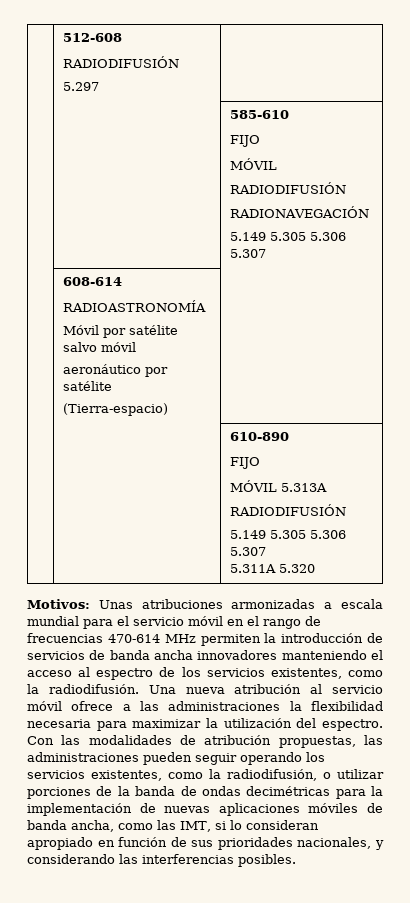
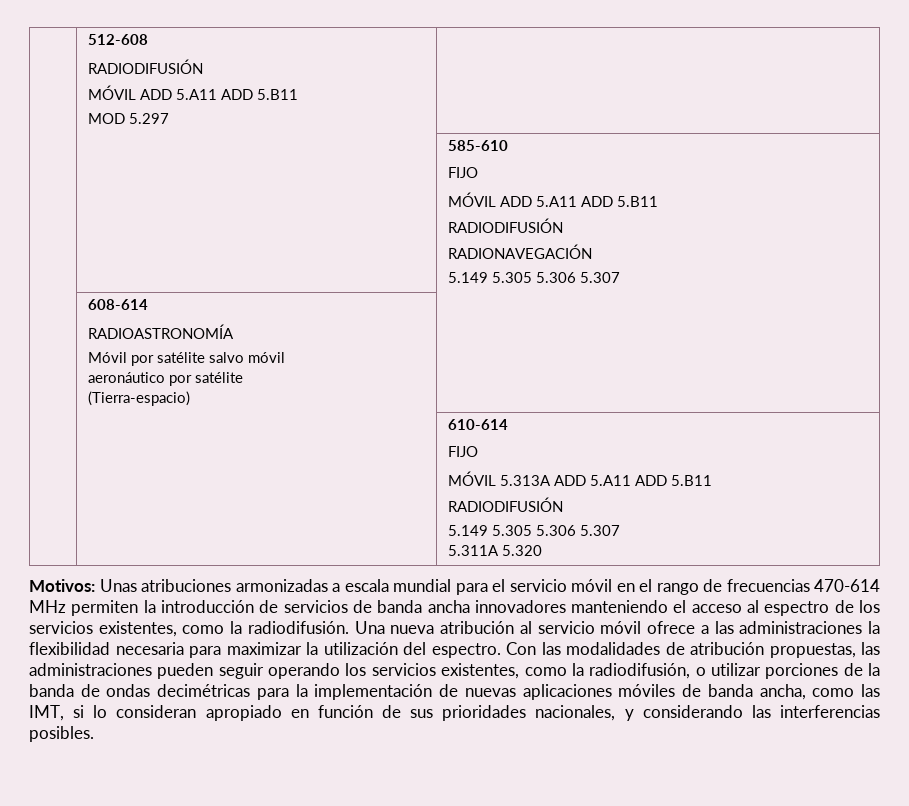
  | 512-608
  RADIODIFUSIÓN
- 5.297 |
+ MÓVIL ADD 5.A11 ADD 5.B11
+ MOD 5.297 |
  | | 585-610
  FIJO
- MÓVIL
+ MÓVIL ADD 5.A11 ADD 5.B11
- | | 610-890
+ | | 610-614
  FIJO
- MÓVIL 5.313A
+ MÓVIL 5.313A ADD 5.A11 ADD 5.B11

